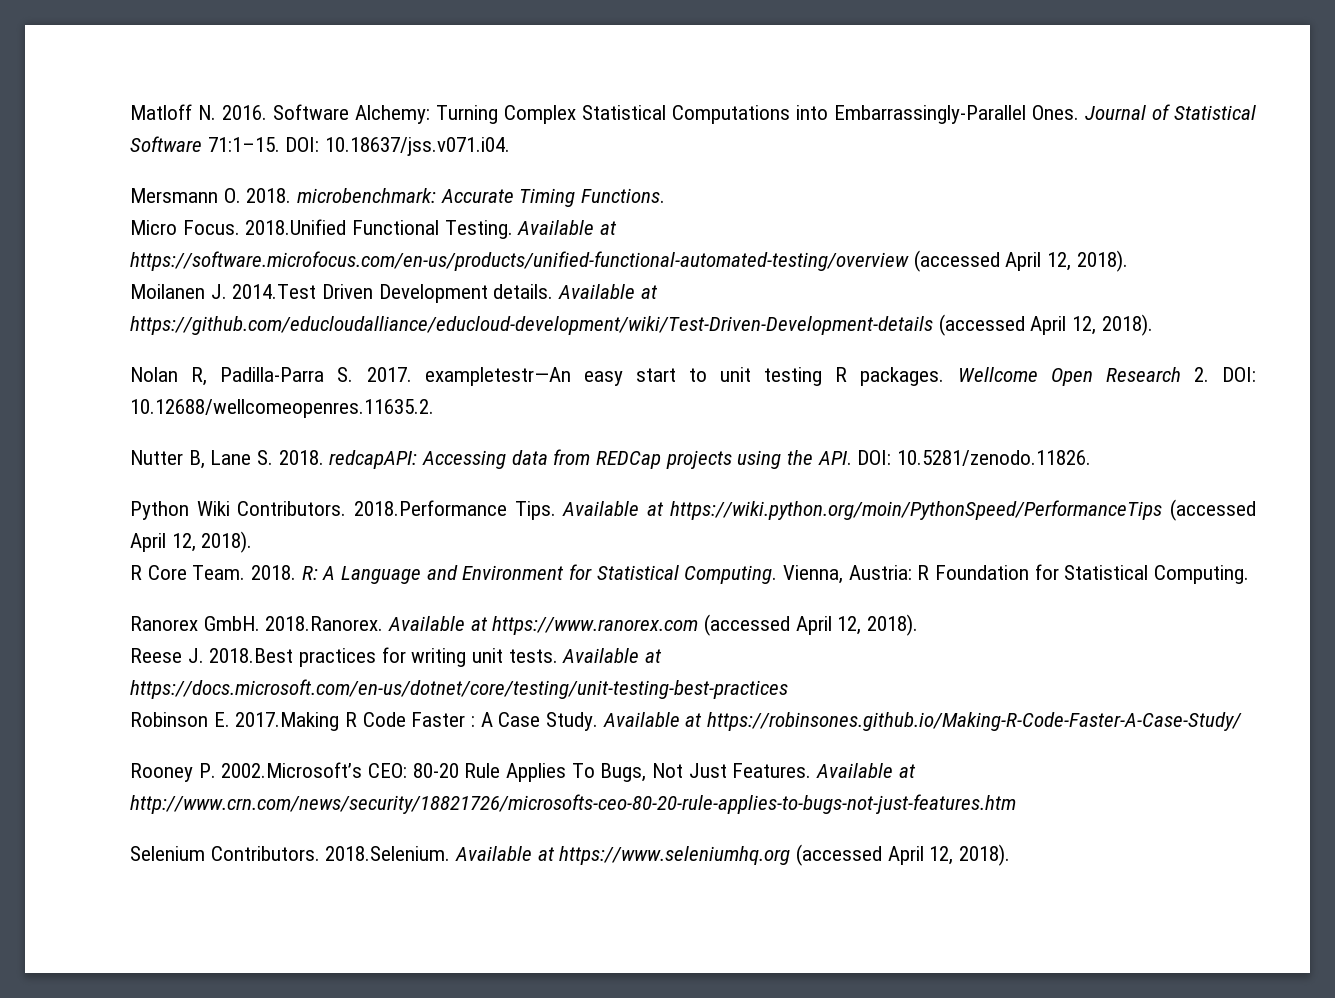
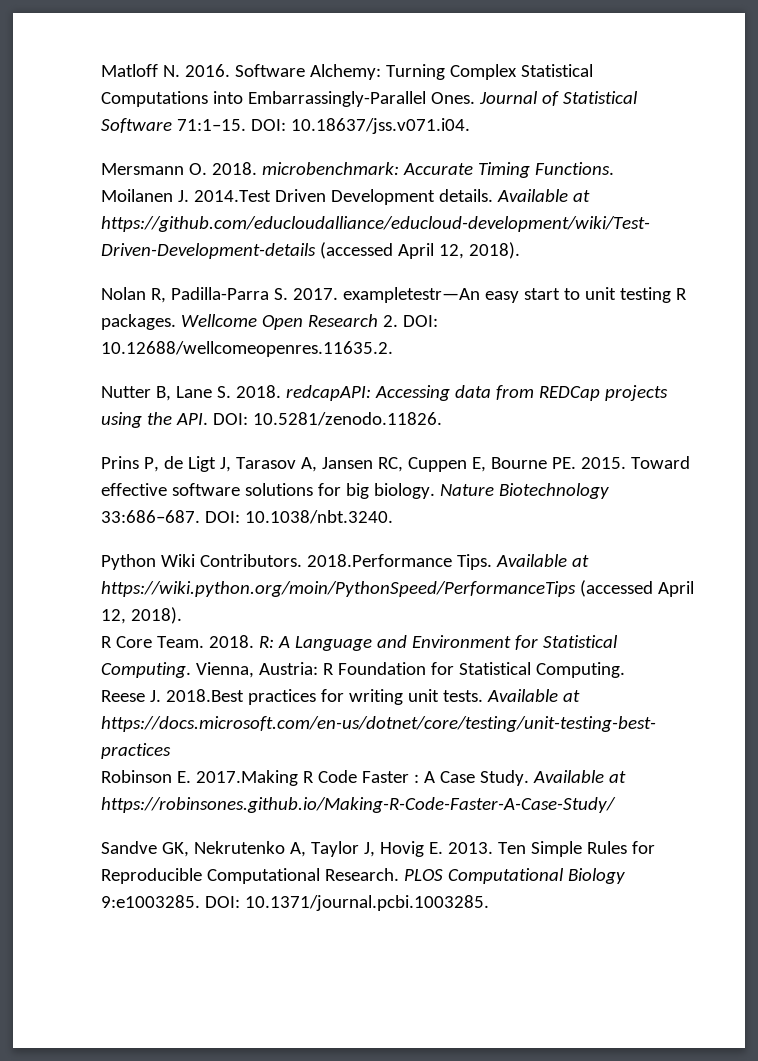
- Micro Focus. 2018.Unified Functional Testing. Available at https://software.microfocus.com/en-us/products/unified-functional-automated-testing/overview (accessed April 12, 2018).
+ Prins P, de Ligt J, Tarasov A, Jansen RC, Cuppen E, Bourne PE. 2015. Toward effective software solutions for big biology. Nature Biotechnology 33:686–687. DOI: 10.1038/nbt.3240.
- Ranorex GmbH. 2018.Ranorex. Available at https://www.ranorex.com (accessed April 12, 2018).
- Rooney P. 2002.Microsoft’s CEO: 80-20 Rule Applies To Bugs, Not Just Features. Available at http://www.crn.com/news/security/18821726/microsofts-ceo-80-20-rule-applies-to-bugs-not-just-features.htm
- Selenium Contributors. 2018.Selenium. Available at https://www.seleniumhq.org (accessed April 12, 2018).
+ Sandve GK, Nekrutenko A, Taylor J, Hovig E. 2013. Ten Simple Rules for Reproducible Computational Research. PLOS Computational Biology 9:e1003285. DOI: 10.1371/journal.pcbi.1003285.

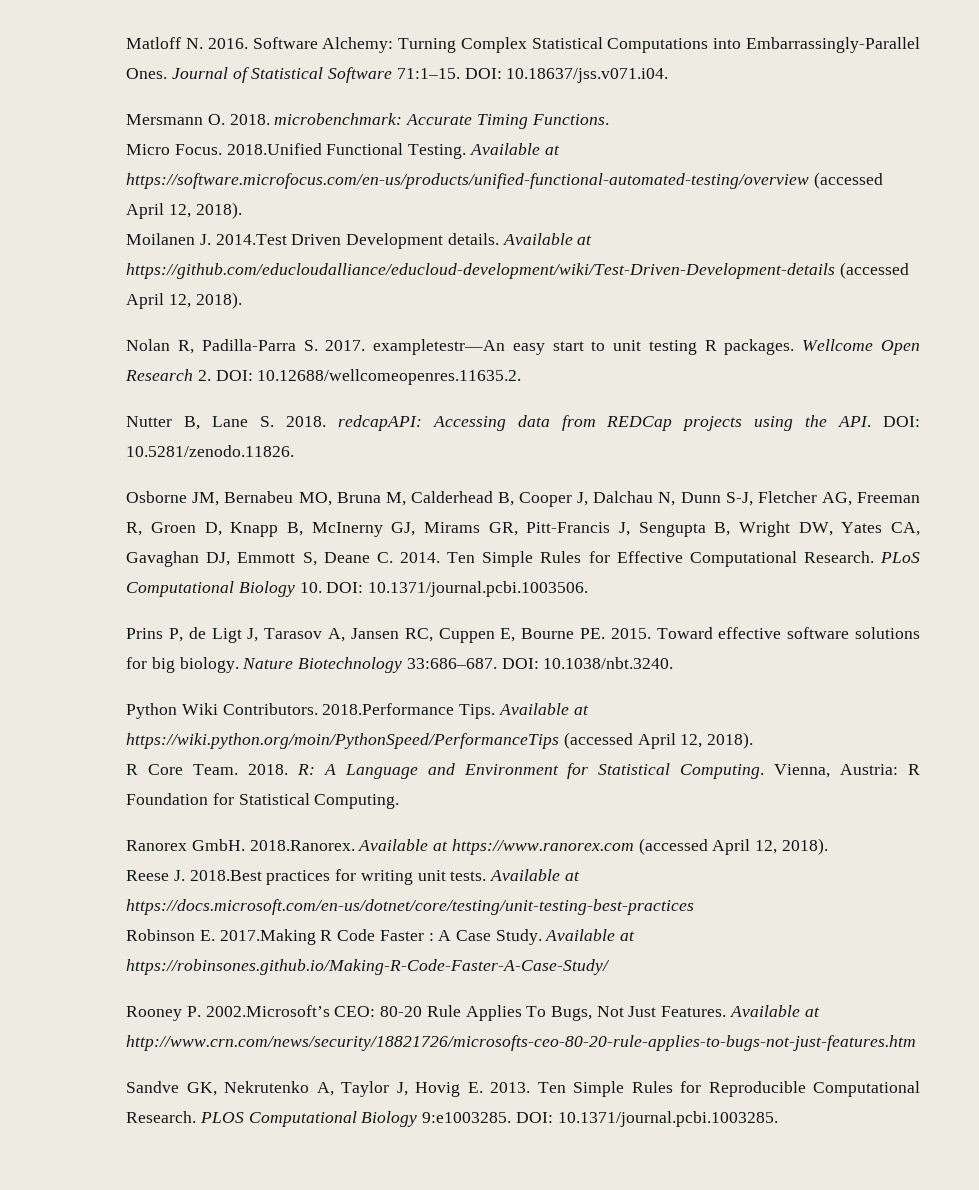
+ Micro Focus. 2018.Unified Functional Testing. Available at https://software.microfocus.com/en-us/products/unified-functional-automated-testing/overview (accessed April 12, 2018).
+ Osborne JM, Bernabeu MO, Bruna M, Calderhead B, Cooper J, Dalchau N, Dunn S-J, Fletcher AG, Freeman R, Groen D, Knapp B, McInerny GJ, Mirams GR, Pitt-Francis J, Sengupta B, Wright DW, Yates CA, Gavaghan DJ, Emmott S, Deane C. 2014. Ten Simple Rules for Effective Computational Research. PLoS Computational Biology 10. DOI: 10.1371/journal.pcbi.1003506.
+ Ranorex GmbH. 2018.Ranorex. Available at https://www.ranorex.com (accessed April 12, 2018).
+ Rooney P. 2002.Microsoft’s CEO: 80-20 Rule Applies To Bugs, Not Just Features. Available at http://www.crn.com/news/security/18821726/microsofts-ceo-80-20-rule-applies-to-bugs-not-just-features.htm

